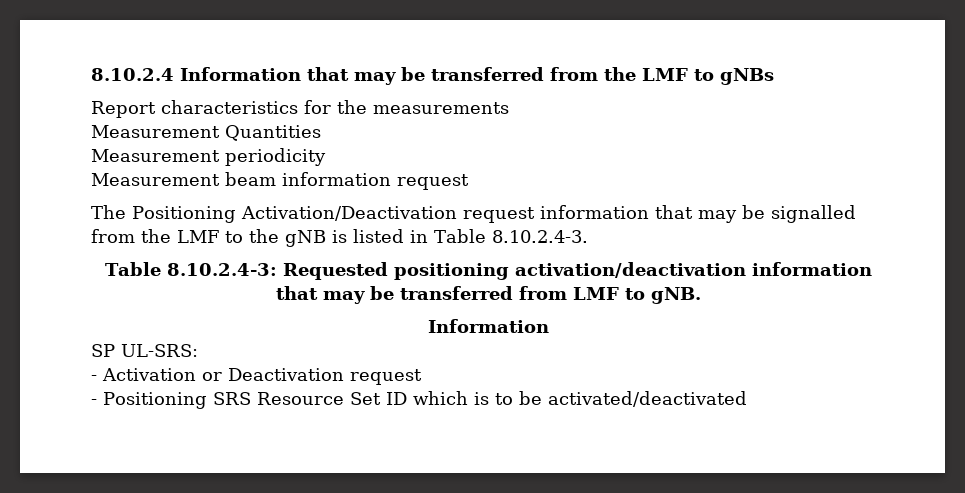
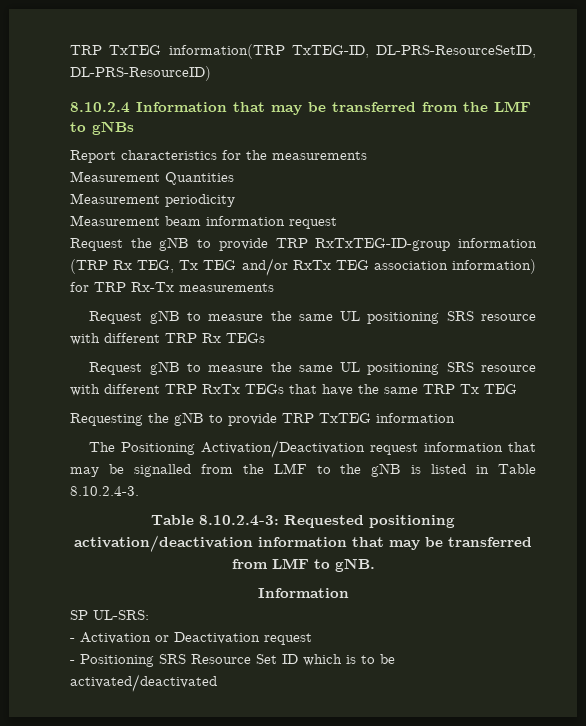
+ TRP TxTEG information(TRP TxTEG-ID, DL-PRS-ResourceSetID, DL-PRS-ResourceID)
+ Request the gNB to provide TRP RxTxTEG-ID-group information (TRP Rx TEG, Tx TEG and/or RxTx TEG association information) for TRP Rx-Tx measurements
+ Request gNB to measure the same UL positioning SRS resource with different TRP Rx TEGs
+ Request gNB to measure the same UL positioning SRS resource with different TRP RxTx TEGs that have the same TRP Tx TEG
+ Requesting the gNB to provide TRP TxTEG information

